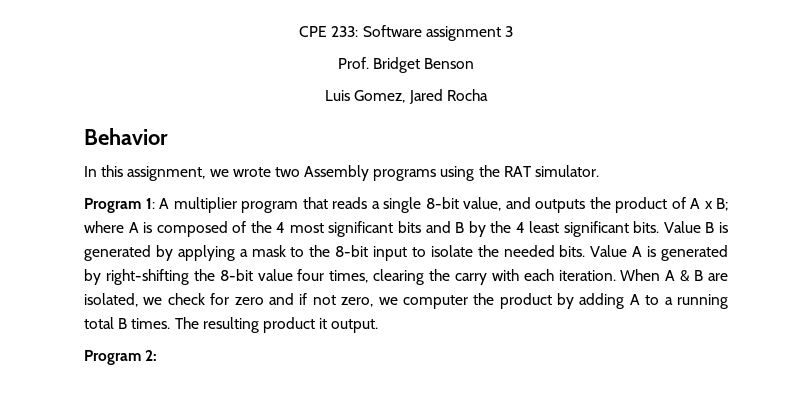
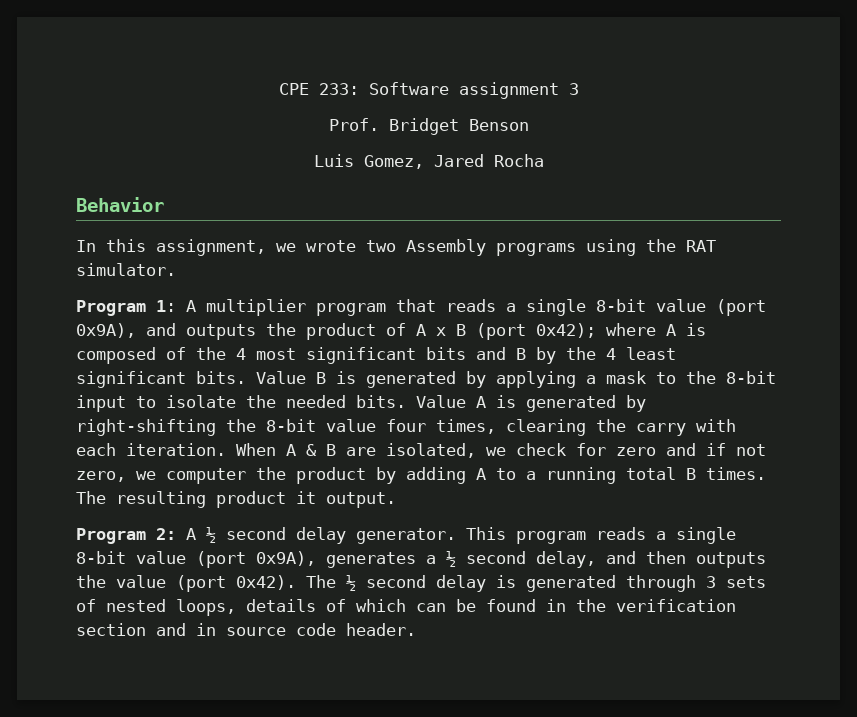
- Program 1: A multiplier program that reads a single 8-bit value, and outputs the product of A x B; where A is composed of the 4 most significant bits and B by the 4 least significant bits.
+ Program 1: A multiplier program that reads a single 8-bit value (port 0x9A), and outputs the product of A x B (port 0x42); where A is composed of the 4 most significant bits and B by the 4 least significant bits.
- Program 2:
+ Program 2: A ½ second delay generator. This program reads a single 8-bit value (port 0x9A), generates a ½ second delay, and then outputs the value (port 0x42). The ½ second delay is generated through 3 sets of nested loops, details of which can be found in the verification section and in source code header.

